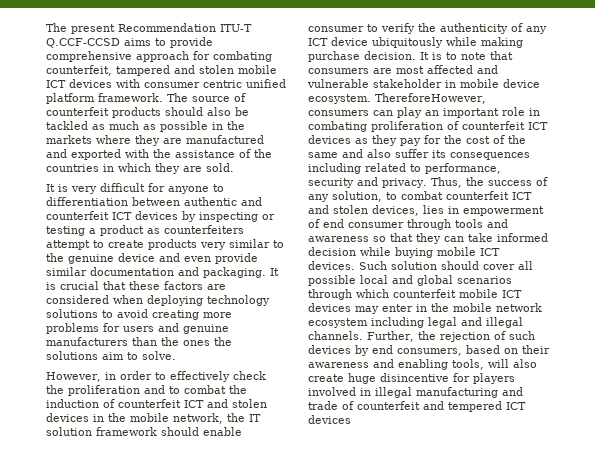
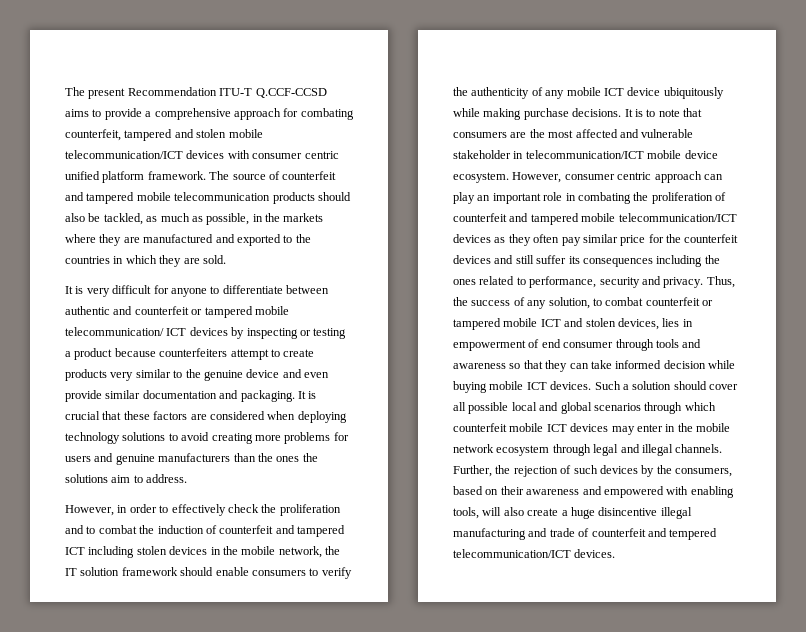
- The present Recommendation ITU-T Q.CCF-CCSD aims to provide comprehensive approach for combating counterfeit, tampered and stolen mobile ICT devices with consumer centric unified platform framework.
+ The present Recommendation ITU-T Q.CCF-CCSD aims to provide a comprehensive approach for combating counterfeit, tampered and stolen mobile telecommunication/ICT devices with consumer centric unified platform framework.
- The source of counterfeit products should also be tackled as much as possible in the markets where they are manufactured and exported with the assistance of the countries in which they are sold.
+ The source of counterfeit and tampered mobile telecommunication products should also be tackled, as much as possible, in the markets where they are manufactured and exported to the countries in which they are sold.
- It is very difficult for anyone to differentiation between authentic and counterfeit ICT devices by inspecting or testing a product as counterfeiters attempt to create products very similar to the genuine device and even provide similar documentation and packaging.
+ It is very difficult for anyone to differentiate between authentic and counterfeit or tampered mobile telecommunication/ ICT devices by inspecting or testing a product because counterfeiters attempt to create products very similar to the genuine device and even provide similar documentation and packaging.
- It is crucial that these factors are considered when deploying technology solutions to avoid creating more problems for users and genuine manufacturers than the ones the solutions aim to solve.
+ It is crucial that these factors are considered when deploying technology solutions to avoid creating more problems for users and genuine manufacturers than the ones the solutions aim to address.
- However, in order to effectively check the proliferation and to combat the induction of counterfeit ICT and stolen devices in the mobile network, the IT solution framework should enable consumer to verify the authenticity of any ICT device ubiquitously while making purchase decision.
+ However, in order to effectively check the proliferation and to combat the induction of counterfeit and tampered ICT including stolen devices in the mobile network, the IT solution framework should enable consumers to verify the authenticity of any mobile ICT device ubiquitously while making purchase decisions.
- It is to note that consumers are most affected and vulnerable stakeholder in mobile device ecosystem.
+ It is to note that consumers are the most affected and vulnerable stakeholder in telecommunication/ICT mobile device ecosystem.
- ThereforeHowever, consumers can play an important role in combating proliferation of counterfeit ICT devices as they pay for the cost of the same and also suffer its consequences including related to performance, security and privacy.
+ However, consumer centric approach can play an important role in combating the proliferation of counterfeit and tampered mobile telecommunication/ICT devices as they often pay similar price for the counterfeit devices and still suffer its consequences including the ones related to performance, security and privacy.
- Thus, the success of any solution, to combat counterfeit ICT and stolen devices, lies in empowerment of end consumer through tools and awareness so that they can take informed decision while buying mobile ICT devices.
+ Thus, the success of any solution, to combat counterfeit or tampered mobile ICT and stolen devices, lies in empowerment of end consumer through tools and awareness so that they can take informed decision while buying mobile ICT devices.
- Such solution should cover all possible local and global scenarios through which counterfeit mobile ICT devices may enter in the mobile network ecosystem including legal and illegal channels.
+ Such a solution should cover all possible local and global scenarios through which counterfeit mobile ICT devices may enter in the mobile network ecosystem through legal and illegal channels.
- Further, the rejection of such devices by end consumers, based on their awareness and enabling tools, will also create huge disincentive for players involved in illegal manufacturing and trade of counterfeit and tempered ICT devices
+ Further, the rejection of such devices by the consumers, based on their awareness and empowered with enabling tools, will also create a huge disincentive illegal manufacturing and trade of counterfeit and tempered telecommunication/ICT devices.

